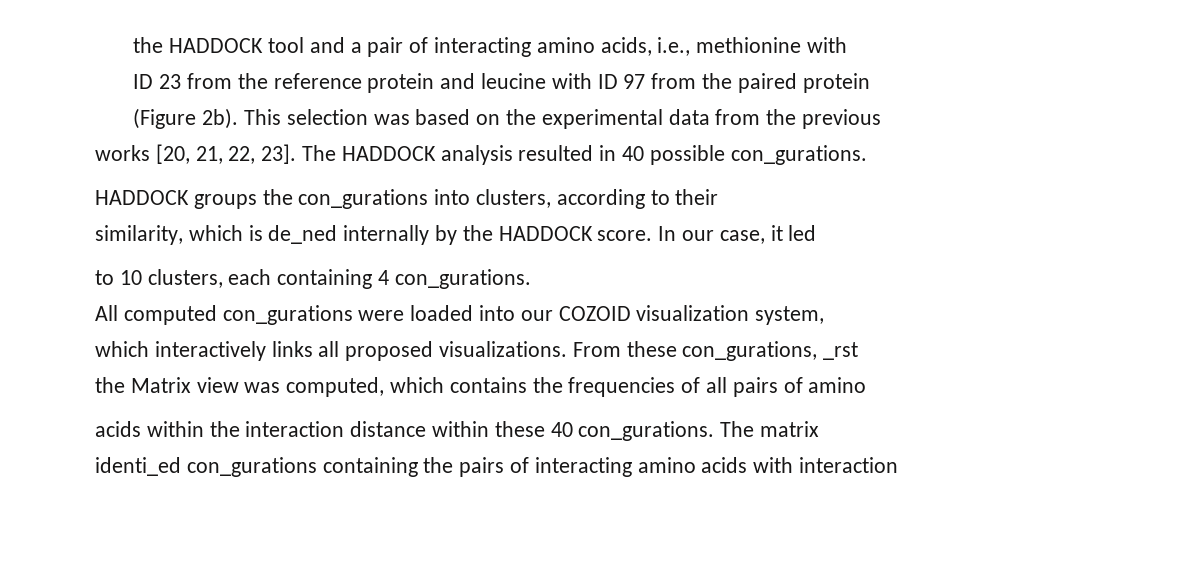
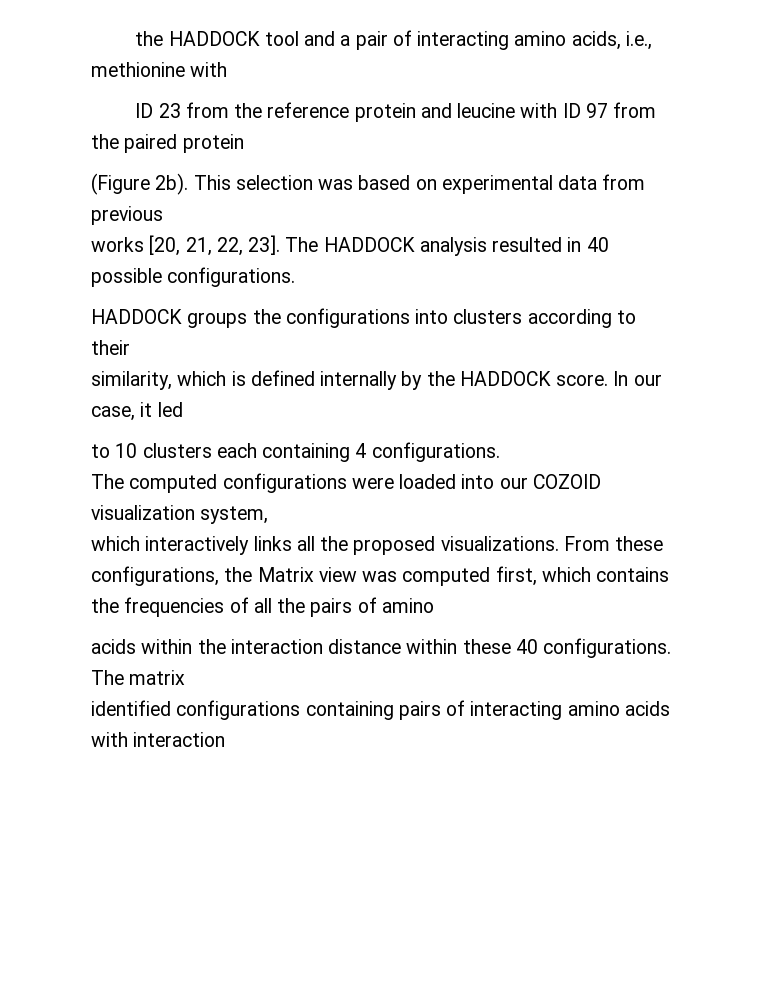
- This selection was based on the experimental data from the previous
+ This selection was based on experimental data from previous
- The HADDOCK analysis resulted in 40 possible con_gurations.
+ The HADDOCK analysis resulted in 40 possible configurations.
- HADDOCK groups the con_gurations into clusters, according to their
+ HADDOCK groups the configurations into clusters according to their
- similarity, which is de_ned internally by the HADDOCK score.
+ similarity, which is defined internally by the HADDOCK score.
- to 10 clusters, each containing 4 con_gurations.
- All computed con_gurations were loaded into our COZOID visualization system,
+ to 10 clusters each containing 4 configurations.
+ The computed configurations were loaded into our COZOID visualization system,
- which interactively links all proposed visualizations.
+ which interactively links all the proposed visualizations.
- From these con_gurations, _rst
- the Matrix view was computed, which contains the frequencies of all pairs of amino
+ From these configurations, the Matrix view was computed first, which contains the frequencies of all the pairs of amino
- acids within the interaction distance within these 40 con_gurations.
+ acids within the interaction distance within these 40 configurations.
- identi_ed con_gurations containing the pairs of interacting amino acids with interaction
+ identified configurations containing pairs of interacting amino acids with interaction

